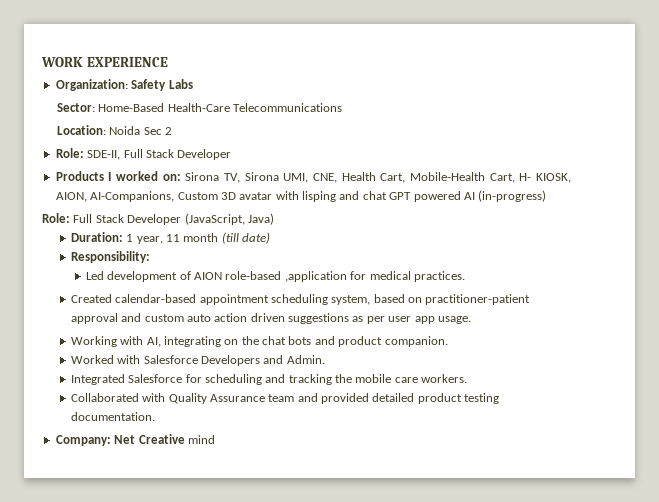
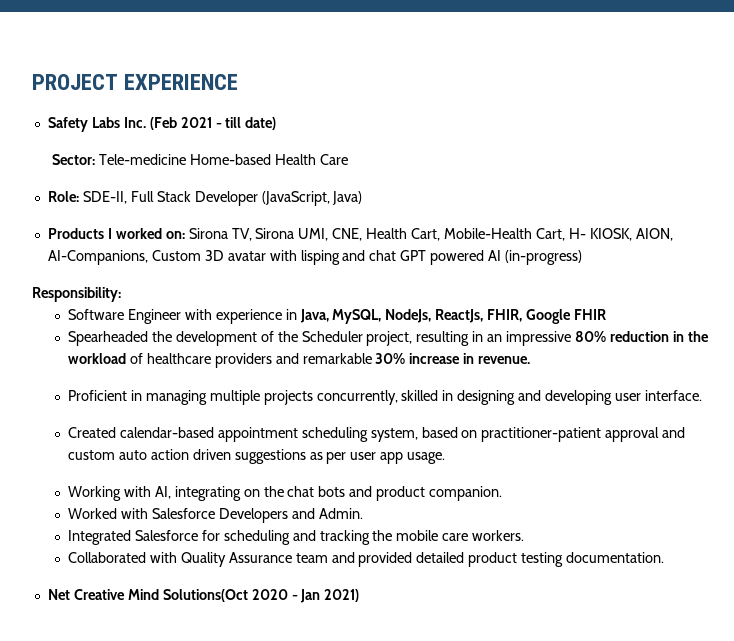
- WORK EXPERIENCE
+ PROJECT EXPERIENCE
- Organization: Safety Labs
- Sector: Home-Based Health-Care Telecommunications
- Location: Noida Sec 2
+ Safety Labs Inc. (Feb 2021 - till date)
+ Sector: Tele-medicine Home-based Health Care
- Role: SDE-II, Full Stack Developer
+ Role: SDE-II, Full Stack Developer (JavaScript, Java)
- Role: Full Stack Developer (JavaScript, Java)
- Duration: 1 year, 11 month (till date)
  Responsibility:
- Led development of AION role-based ,application for medical practices.
+ Software Engineer with experience in Java, MySQL, NodeJs, ReactJs, FHIR, Google FHIR
+ Spearheaded the development of the Scheduler project, resulting in an impressive 80% reduction in the workload of healthcare providers and remarkable 30% increase in revenue.
+ Proficient in managing multiple projects concurrently, skilled in designing and developing user interface.
- Company: Net Creative mind
+ Net Creative Mind Solutions(Oct 2020 - Jan 2021)

